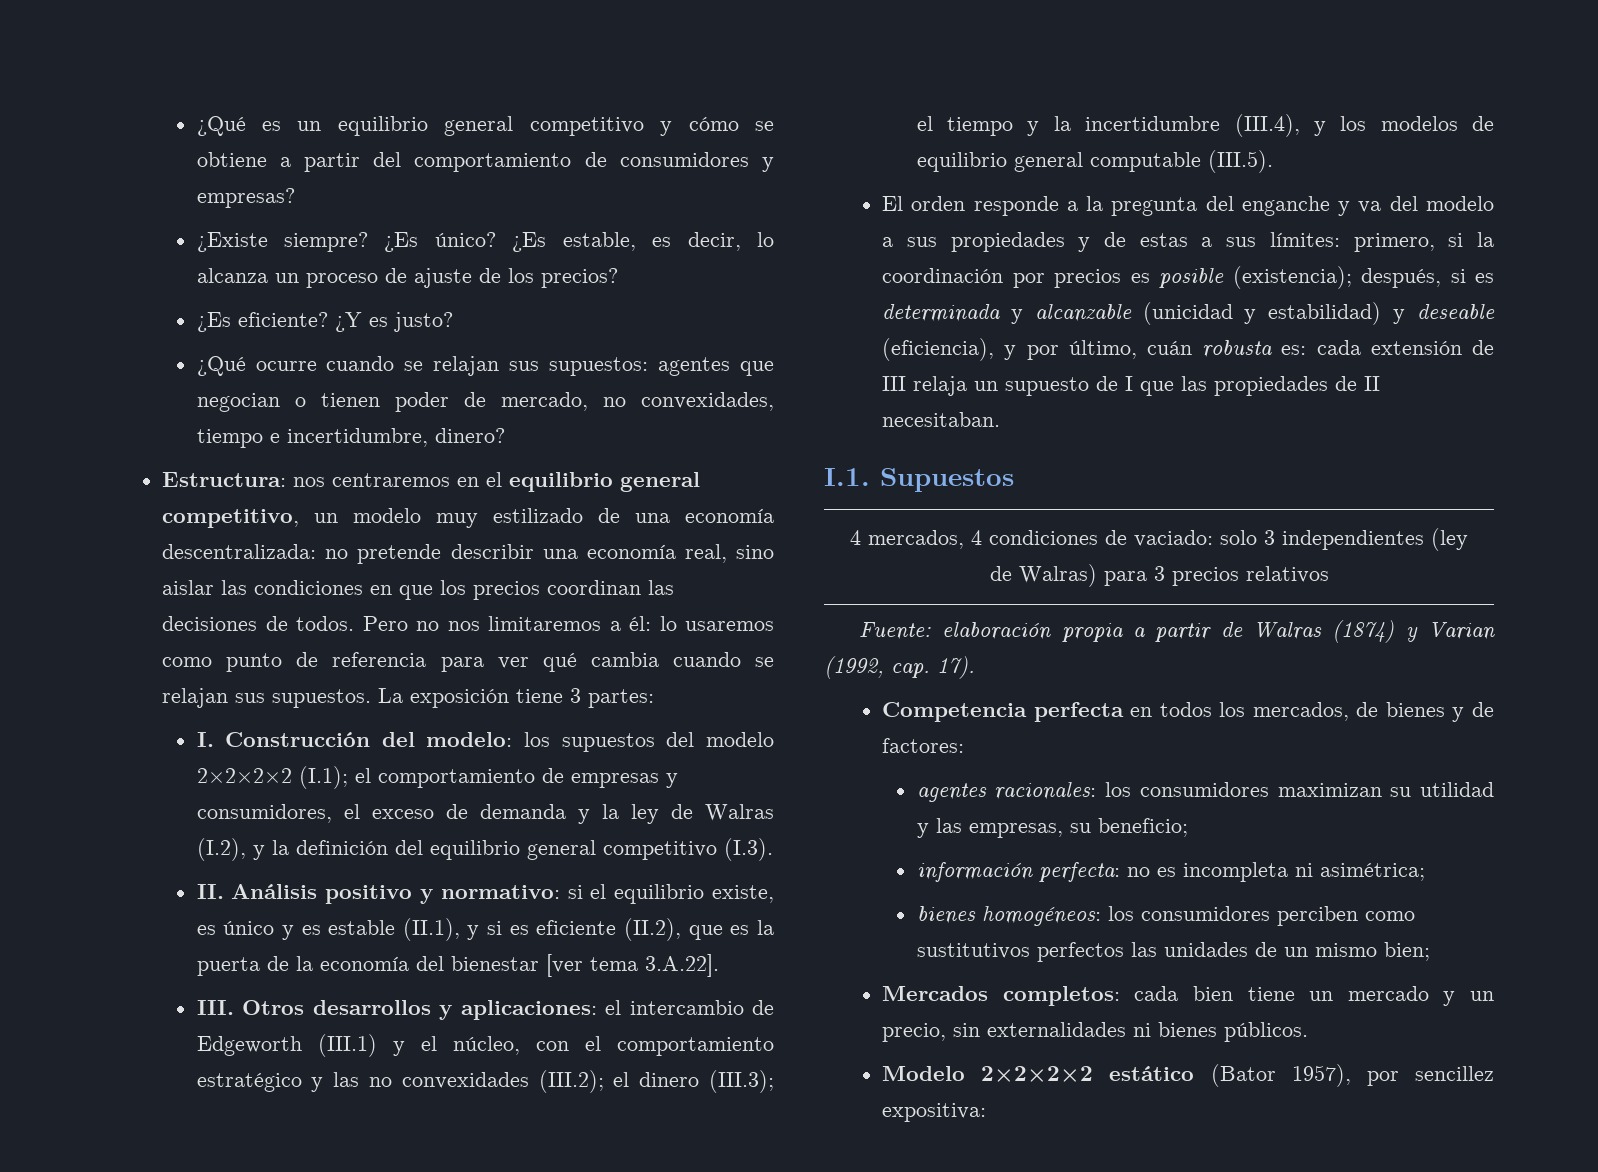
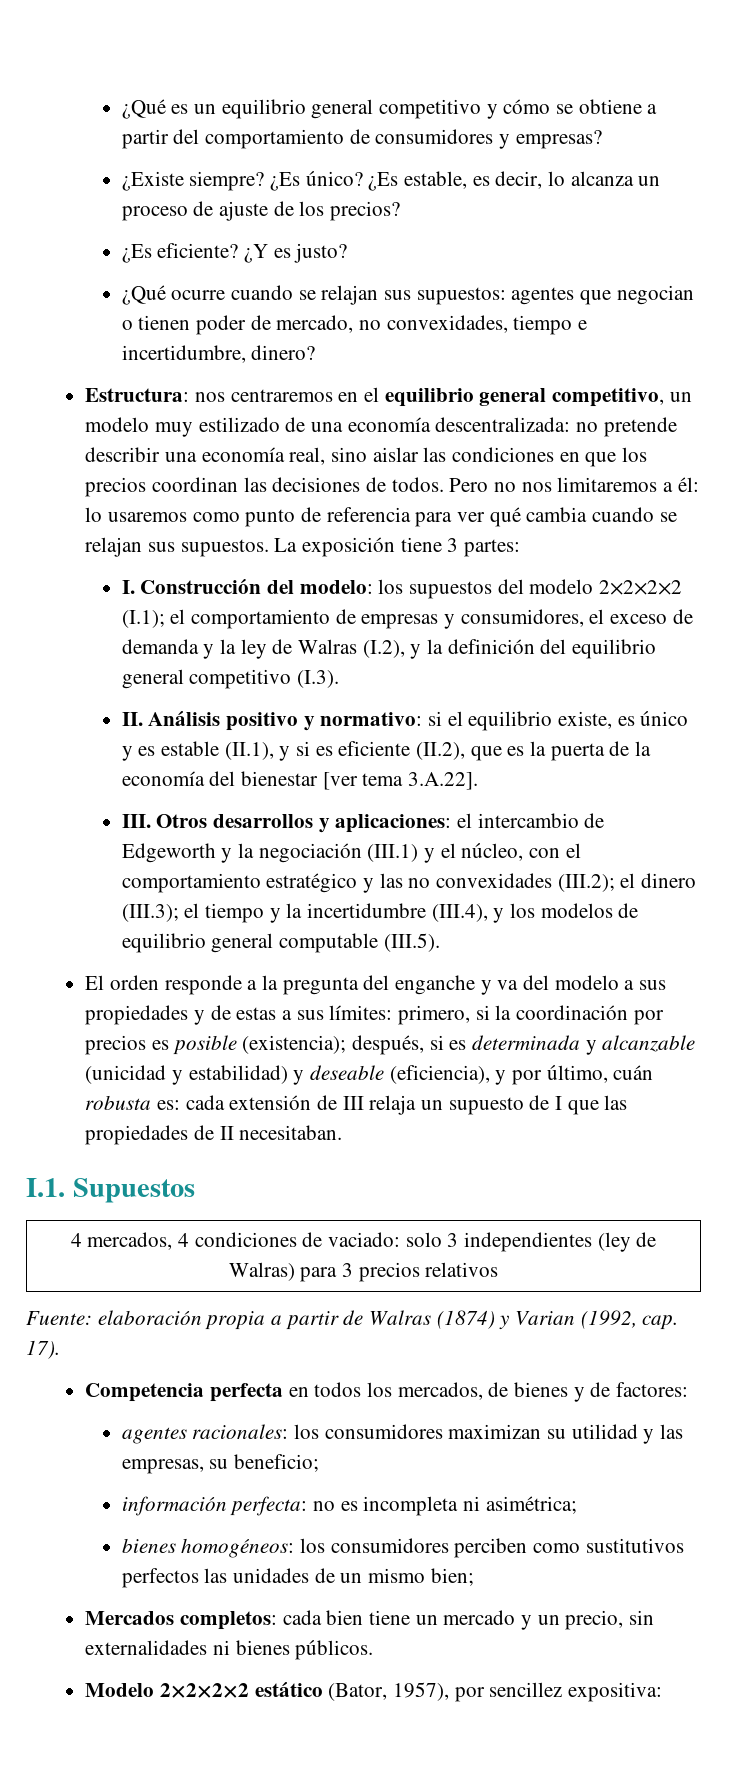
- III. Otros desarrollos y aplicaciones: el intercambio de Edgeworth (III.1) y el núcleo, con el comportamiento estratégico y las no convexidades (III.2); el dinero (III.3); el tiempo y la incertidumbre (III.4), y los modelos de equilibrio general computable (III.5).
+ III. Otros desarrollos y aplicaciones: el intercambio de Edgeworth y la negociación (III.1) y el núcleo, con el comportamiento estratégico y las no convexidades (III.2); el dinero (III.3); el tiempo y la incertidumbre (III.4), y los modelos de equilibrio general computable (III.5).
- Modelo 2×2×2×2 estático (Bator 1957), por sencillez expositiva:
+ Modelo 2×2×2×2 estático (Bator, 1957), por sencillez expositiva:

